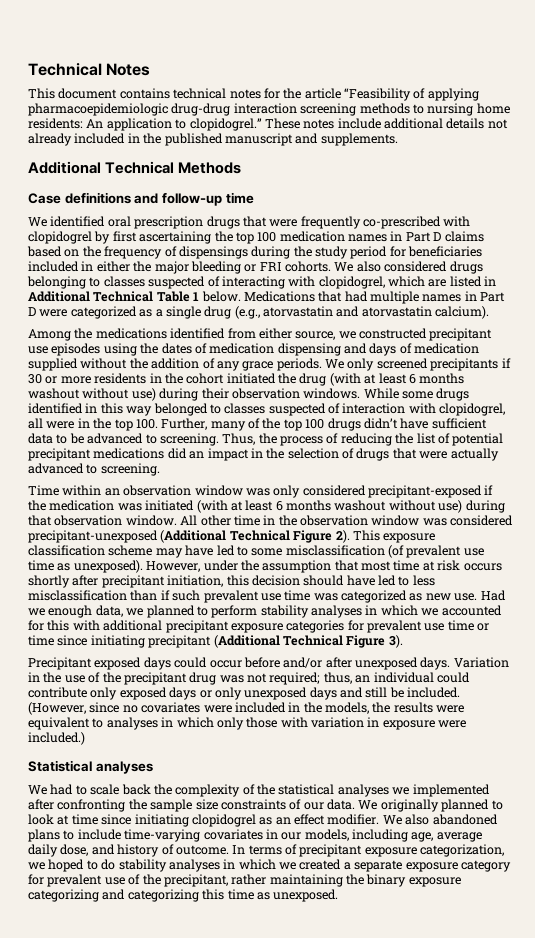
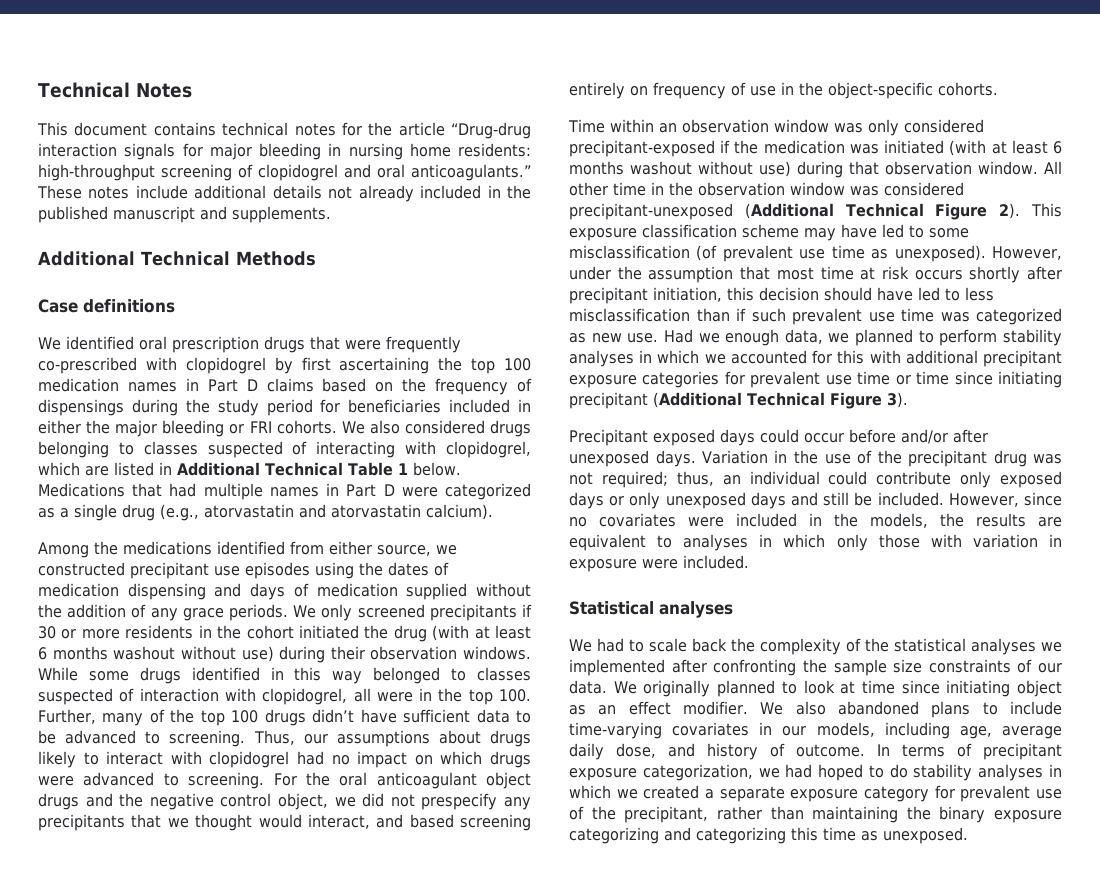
- This document contains technical notes for the article “Feasibility of applying pharmacoepidemiologic drug-drug interaction screening methods to nursing home residents: An application to clopidogrel.”
+ This document contains technical notes for the article “Drug-drug interaction signals for major bleeding in nursing home residents: high-throughput screening of clopidogrel and oral anticoagulants.”
- Case definitions and follow-up time
+ Case definitions
- Thus, the process of reducing the list of potential precipitant medications did an impact in the selection of drugs that were actually advanced to screening.
+ Thus, our assumptions about drugs likely to interact with clopidogrel had no impact on which drugs were advanced to screening. For the oral anticoagulant object drugs and the negative control object, we did not prespecify any precipitants that we thought would interact, and based screening entirely on frequency of use in the object-specific cohorts.
- (However, since no covariates were included in the models, the results were equivalent to analyses in which only those with variation in exposure were included.)
+ However, since no covariates were included in the models, the results are equivalent to analyses in which only those with variation in exposure were included.
- We originally planned to look at time since initiating clopidogrel as an effect modifier.
+ We originally planned to look at time since initiating object as an effect modifier.
- In terms of precipitant exposure categorization, we hoped to do stability analyses in which we created a separate exposure category for prevalent use of the precipitant, rather maintaining the binary exposure categorizing and categorizing this time as unexposed.
+ In terms of precipitant exposure categorization, we had hoped to do stability analyses in which we created a separate exposure category for prevalent use of the precipitant, rather than maintaining the binary exposure categorizing and categorizing this time as unexposed.

